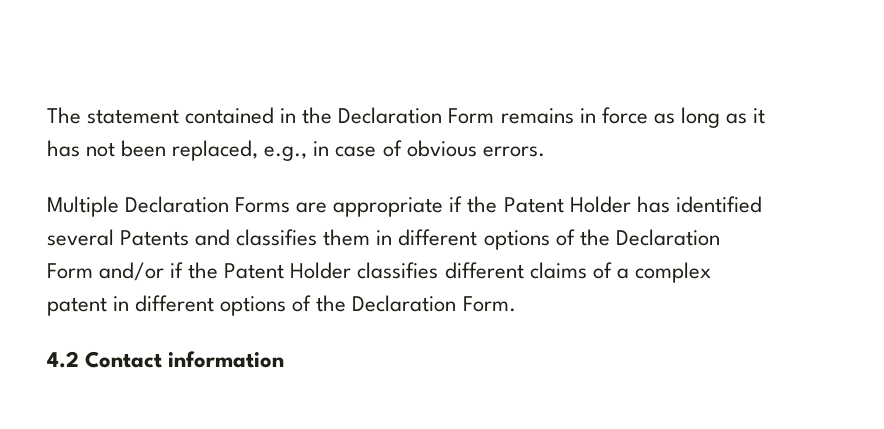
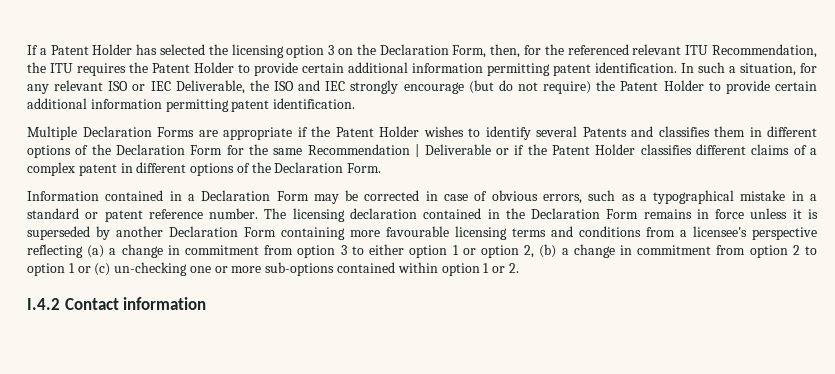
- The statement contained in the Declaration Form remains in force as long as it has not been replaced, e.g., in case of obvious errors.
+ If a Patent Holder has selected the licensing option 3 on the Declaration Form, then, for the referenced relevant ITU Recommendation, the ITU requires the Patent Holder to provide certain additional information permitting patent identification. In such a situation, for any relevant ISO or IEC Deliverable, the ISO and IEC strongly encourage (but do not require) the Patent Holder to provide certain additional information permitting patent identification.
- Multiple Declaration Forms are appropriate if the Patent Holder has identified several Patents and classifies them in different options of the Declaration Form and/or if the Patent Holder classifies different claims of a complex patent in different options of the Declaration Form.
+ Multiple Declaration Forms are appropriate if the Patent Holder wishes to identify several Patents and classifies them in different options of the Declaration Form for the same Recommendation | Deliverable or if the Patent Holder classifies different claims of a complex patent in different options of the Declaration Form.
- 4.2 Contact information
+ Information contained in a Declaration Form may be corrected in case of obvious errors, such as a typographical mistake in a standard or patent reference number. The licensing declaration contained in the Declaration Form remains in force unless it is superseded by another Declaration Form containing more favourable licensing terms and conditions from a licensee's perspective reflecting (a) a change in commitment from option 3 to either option 1 or option 2, (b) a change in commitment from option 2 to option 1 or (c) un-checking one or more sub-options contained within option 1 or 2.
+ I.4.2 Contact information

